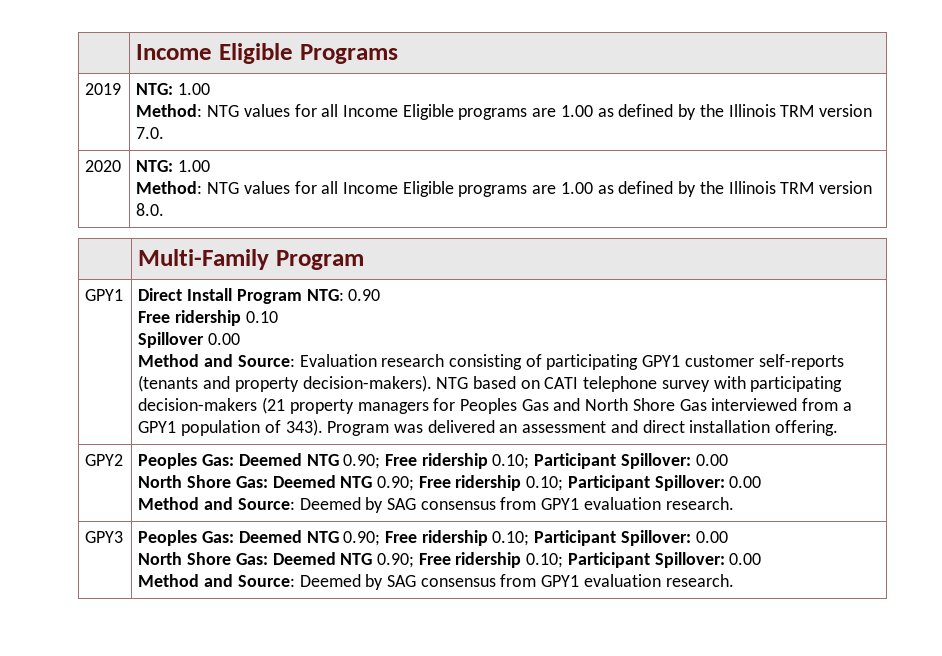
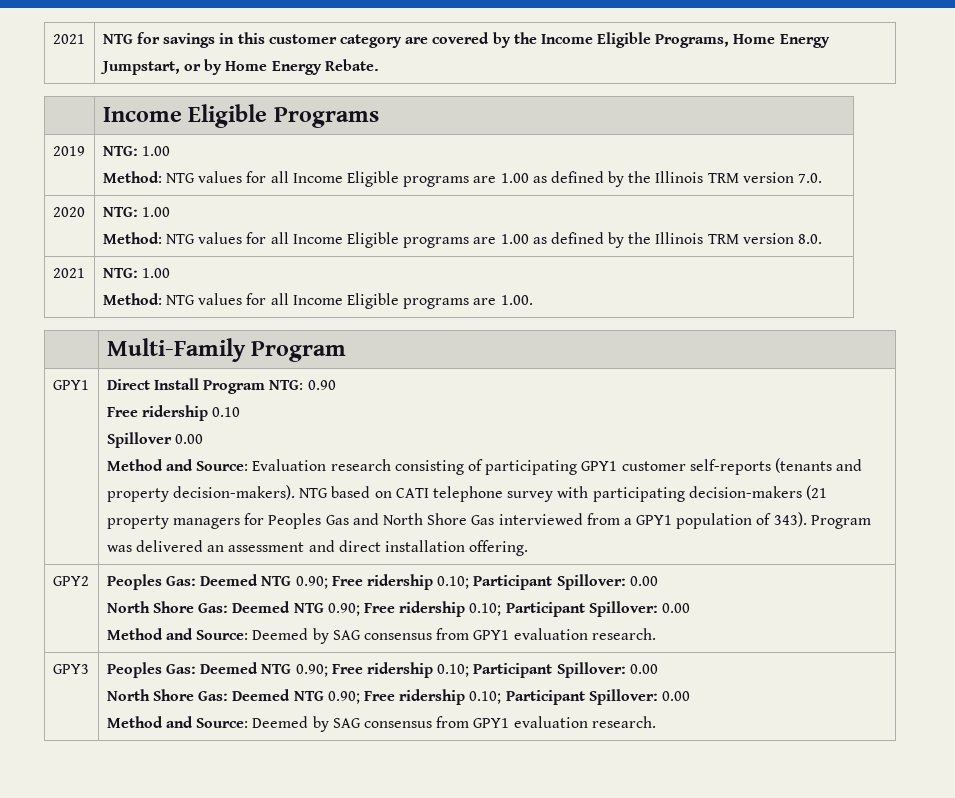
+ 2021 | NTG for savings in this customer category are covered by the Income Eligible Programs, Home Energy Jumpstart, or by Home Energy Rebate.
+ 2021 | NTG: 1.00
+ Method: NTG values for all Income Eligible programs are 1.00.

